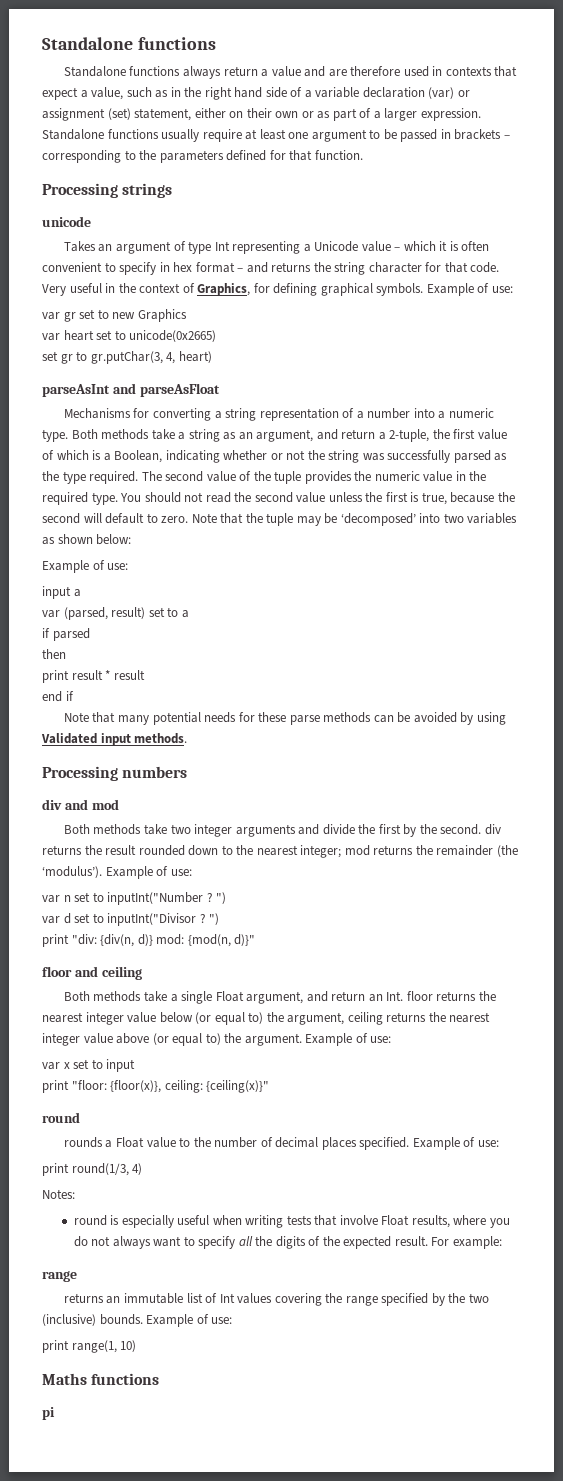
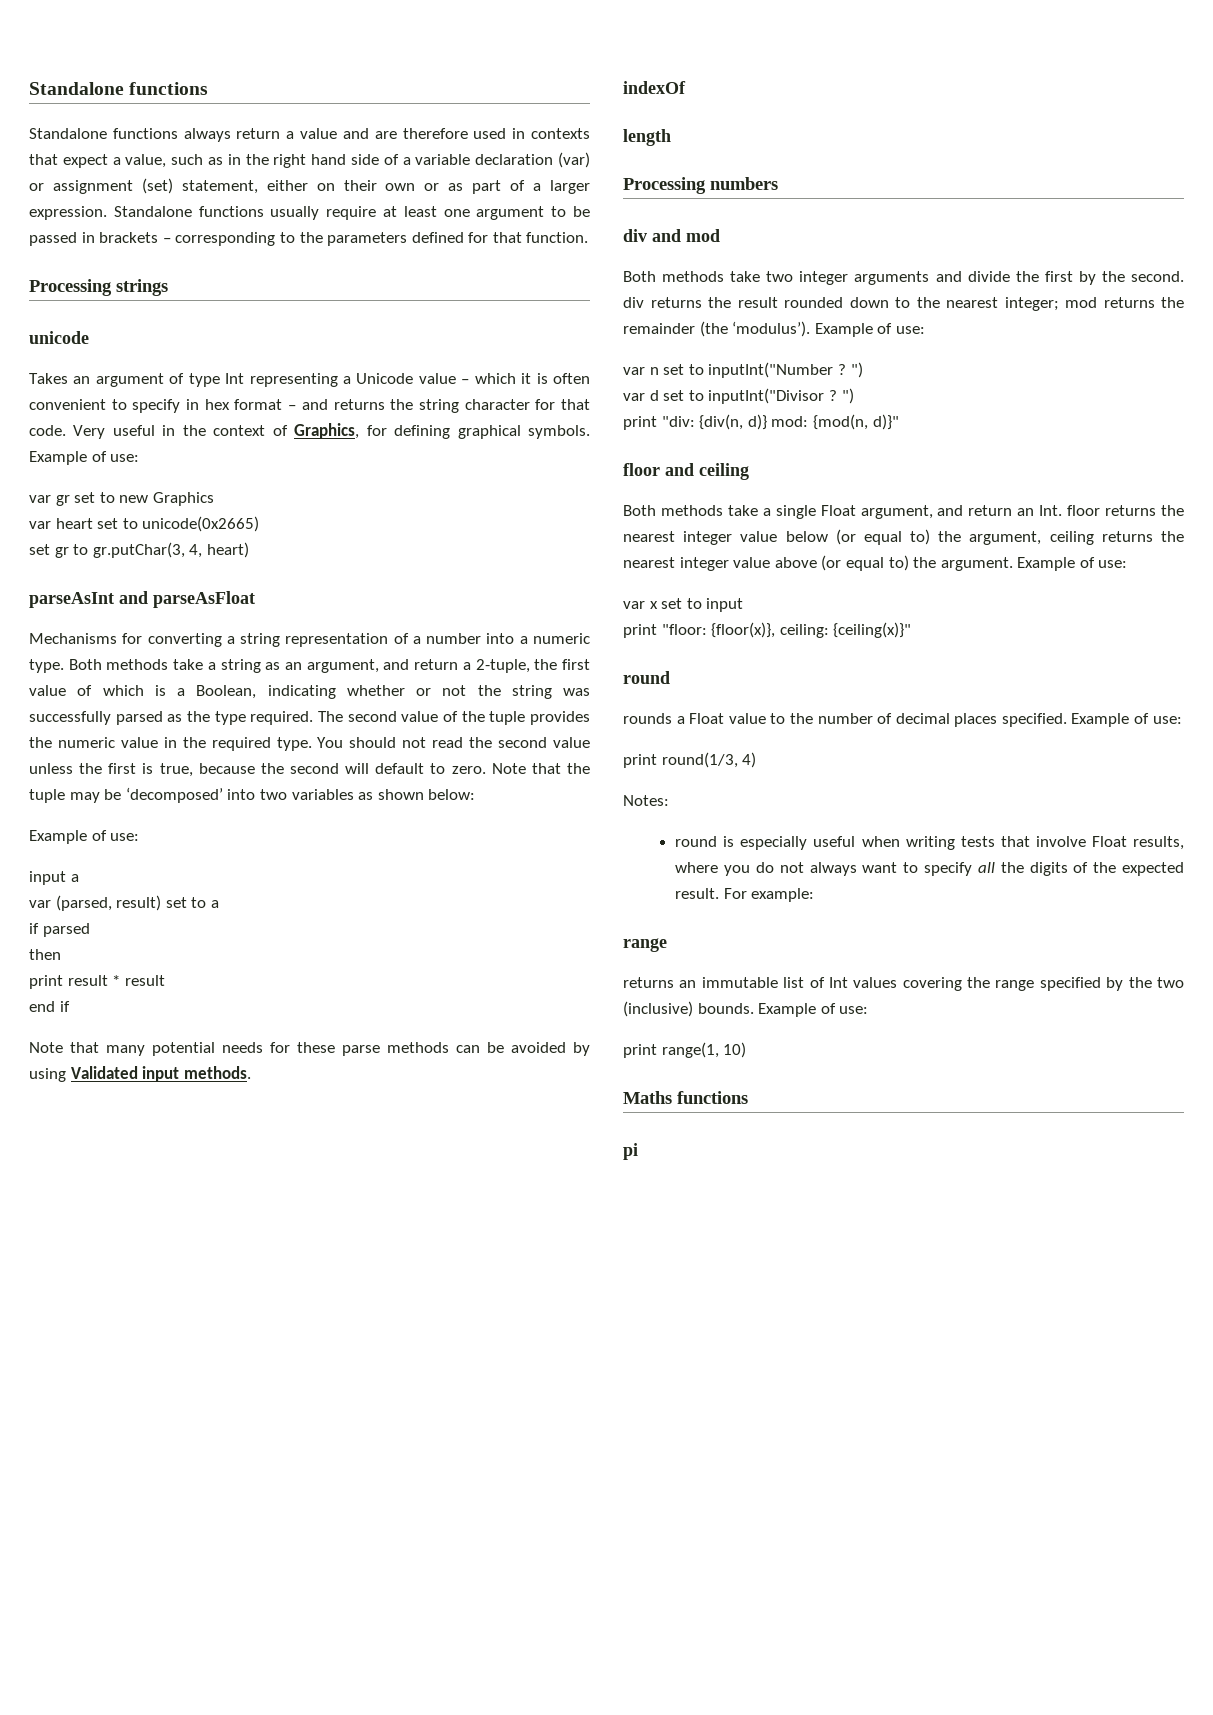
+ indexOf
+ length

